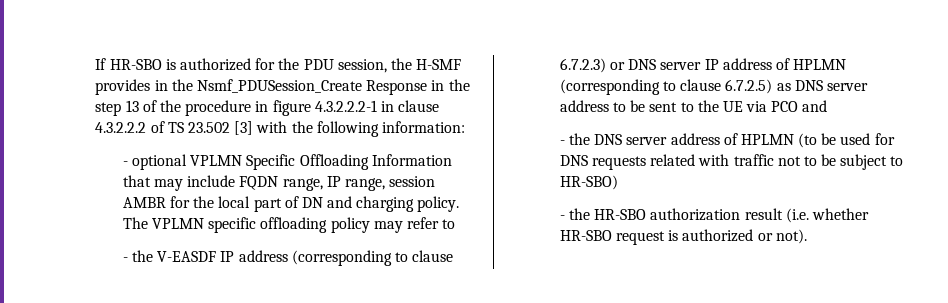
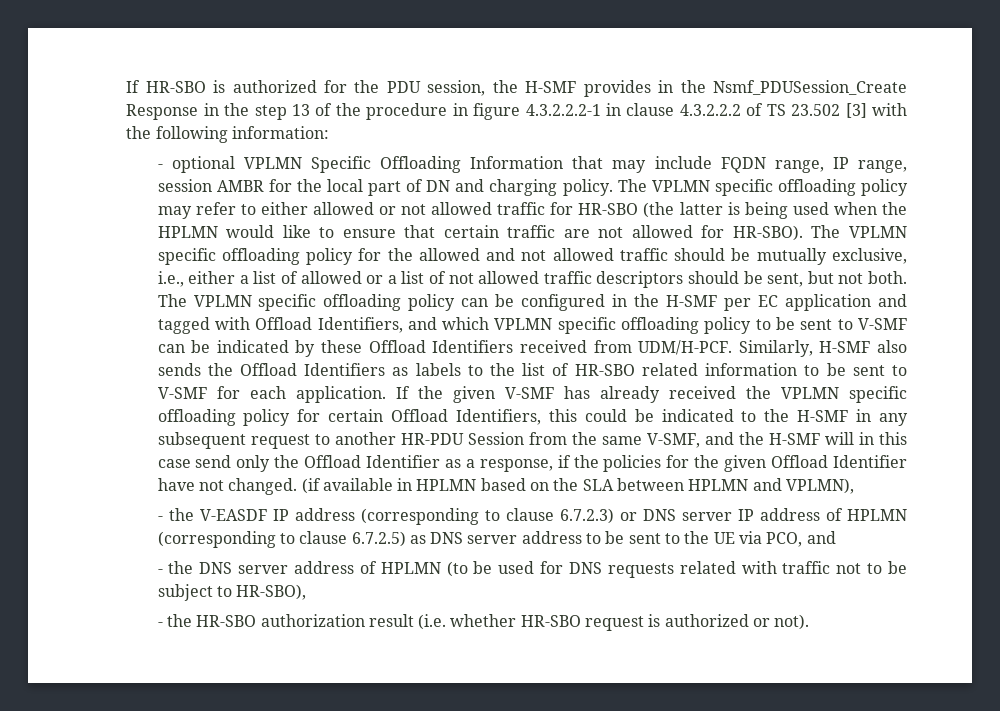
- The VPLMN specific offloading policy may refer to
+ The VPLMN specific offloading policy may refer to either allowed or not allowed traffic for HR-SBO (the latter is being used when the HPLMN would like to ensure that certain traffic are not allowed for HR-SBO). The VPLMN specific offloading policy for the allowed and not allowed traffic should be mutually exclusive, i.e., either a list of allowed or a list of not allowed traffic descriptors should be sent, but not both. The VPLMN specific offloading policy can be configured in the H-SMF per EC application and tagged with Offload Identifiers, and which VPLMN specific offloading policy to be sent to V-SMF can be indicated by these Offload Identifiers received from UDM/H-PCF. Similarly, H-SMF also sends the Offload Identifiers as labels to the list of HR-SBO related information to be sent to V-SMF for each application. If the given V-SMF has already received the VPLMN specific offloading policy for certain Offload Identifiers, this could be indicated to the H-SMF in any subsequent request to another HR-PDU Session from the same V-SMF, and the H-SMF will in this case send only the Offload Identifier as a response, if the policies for the given Offload Identifier have not changed. (if available in HPLMN based on the SLA between HPLMN and VPLMN),
- - the V-EASDF IP address (corresponding to clause 6.7.2.3) or DNS server IP address of HPLMN (corresponding to clause 6.7.2.5) as DNS server address to be sent to the UE via PCO and
+ - the V-EASDF IP address (corresponding to clause 6.7.2.3) or DNS server IP address of HPLMN (corresponding to clause 6.7.2.5) as DNS server address to be sent to the UE via PCO, and
- - the DNS server address of HPLMN (to be used for DNS requests related with traffic not to be subject to HR-SBO)
+ - the DNS server address of HPLMN (to be used for DNS requests related with traffic not to be subject to HR-SBO),

